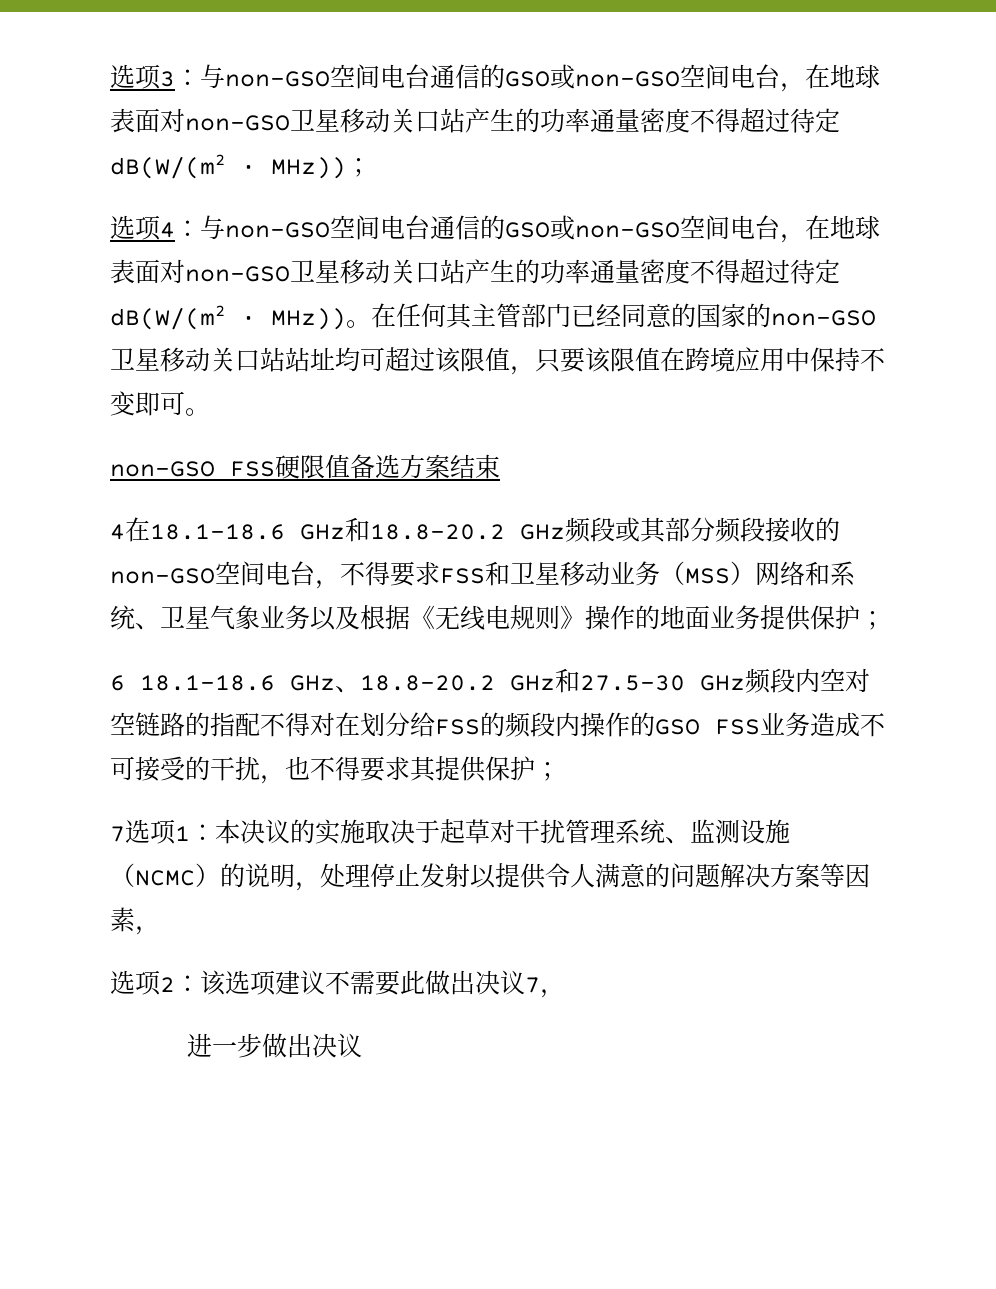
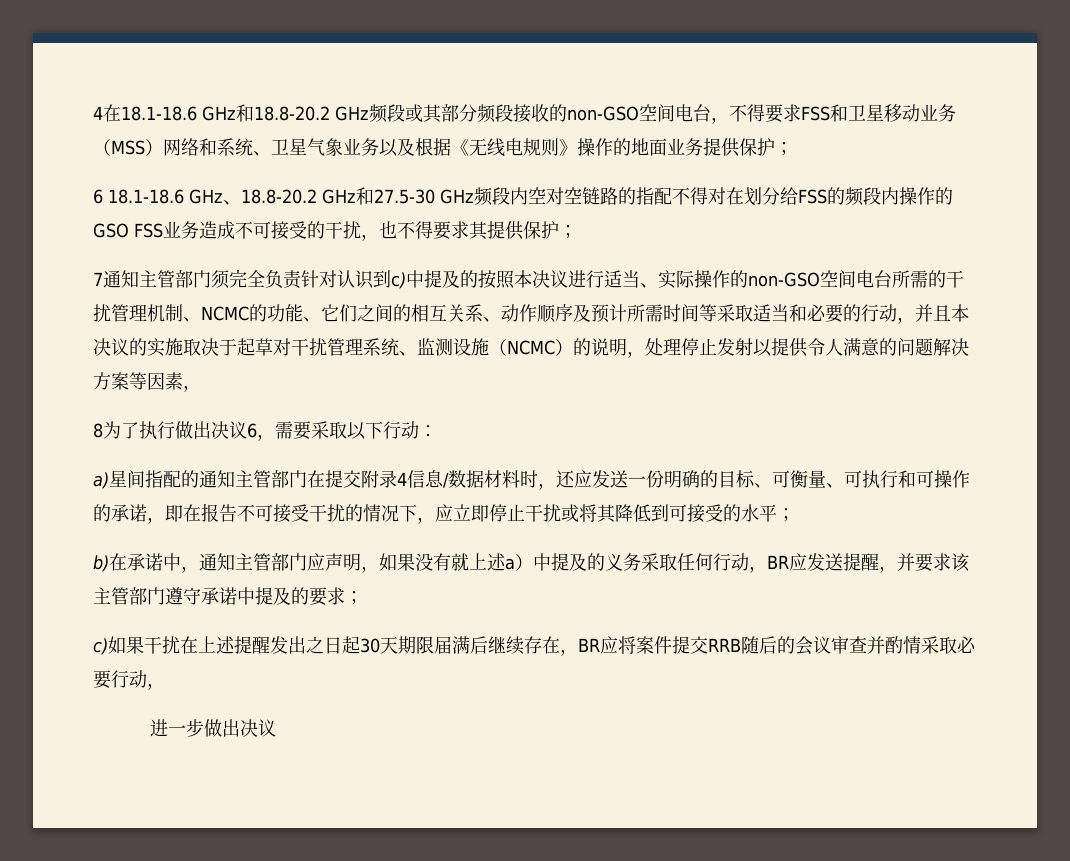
- 选项3：与non-GSO空间电台通信的GSO或non-GSO空间电台，在地球表面对non-GSO卫星移动关口站产生的功率通量密度不得超过待定dB(W/(m2 · MHz))；
- 选项4：与non-GSO空间电台通信的GSO或non-GSO空间电台，在地球表面对non-GSO卫星移动关口站产生的功率通量密度不得超过待定dB(W/(m2 · MHz))。在任何其主管部门已经同意的国家的non-GSO卫星移动关口站站址均可超过该限值，只要该限值在跨境应用中保持不变即可。
- non-GSO FSS硬限值备选方案结束
- 7选项1：本决议的实施取决于起草对干扰管理系统、监测设施（NCMC）的说明，处理停止发射以提供令人满意的问题解决方案等因素，
+ 7通知主管部门须完全负责针对认识到c)中提及的按照本决议进行适当、实际操作的non-GSO空间电台所需的干扰管理机制、NCMC的功能、它们之间的相互关系、动作顺序及预计所需时间等采取适当和必要的行动，并且本决议的实施取决于起草对干扰管理系统、监测设施（NCMC）的说明，处理停止发射以提供令人满意的问题解决方案等因素，
- 选项2：该选项建议不需要此做出决议7，
+ 8为了执行做出决议6，需要采取以下行动：
+ a)星间指配的通知主管部门在提交附录4信息/数据材料时，还应发送一份明确的目标、可衡量、可执行和可操作的承诺，即在报告不可接受干扰的情况下，应立即停止干扰或将其降低到可接受的水平；
+ b)在承诺中，通知主管部门应声明，如果没有就上述a）中提及的义务采取任何行动，BR应发送提醒，并要求该主管部门遵守承诺中提及的要求；
+ c)如果干扰在上述提醒发出之日起30天期限届满后继续存在，BR应将案件提交RRB随后的会议审查并酌情采取必要行动，

